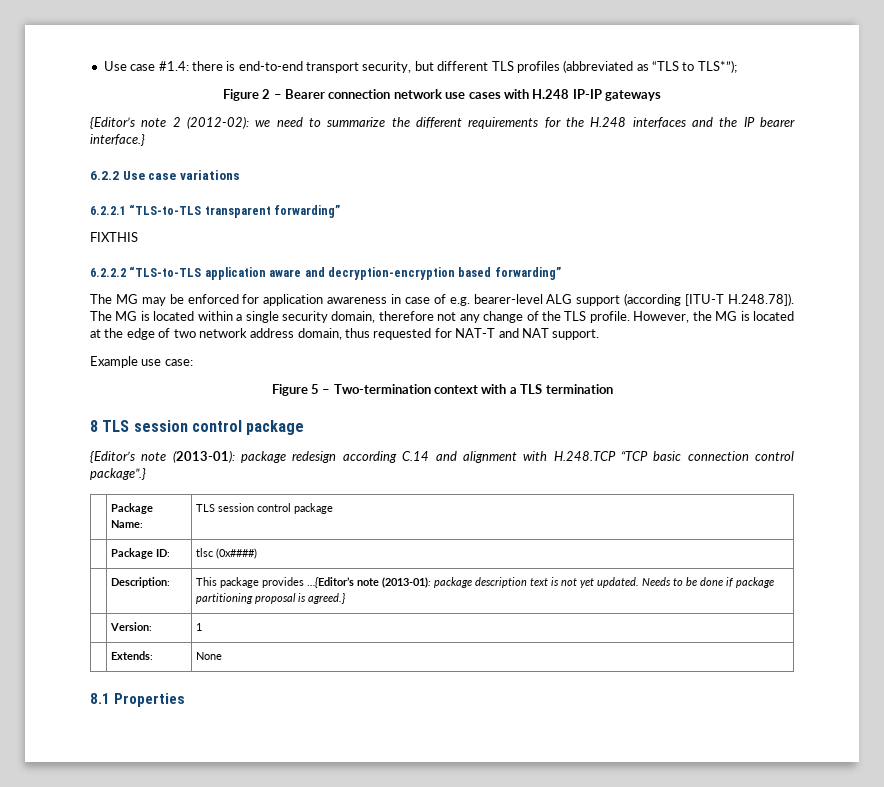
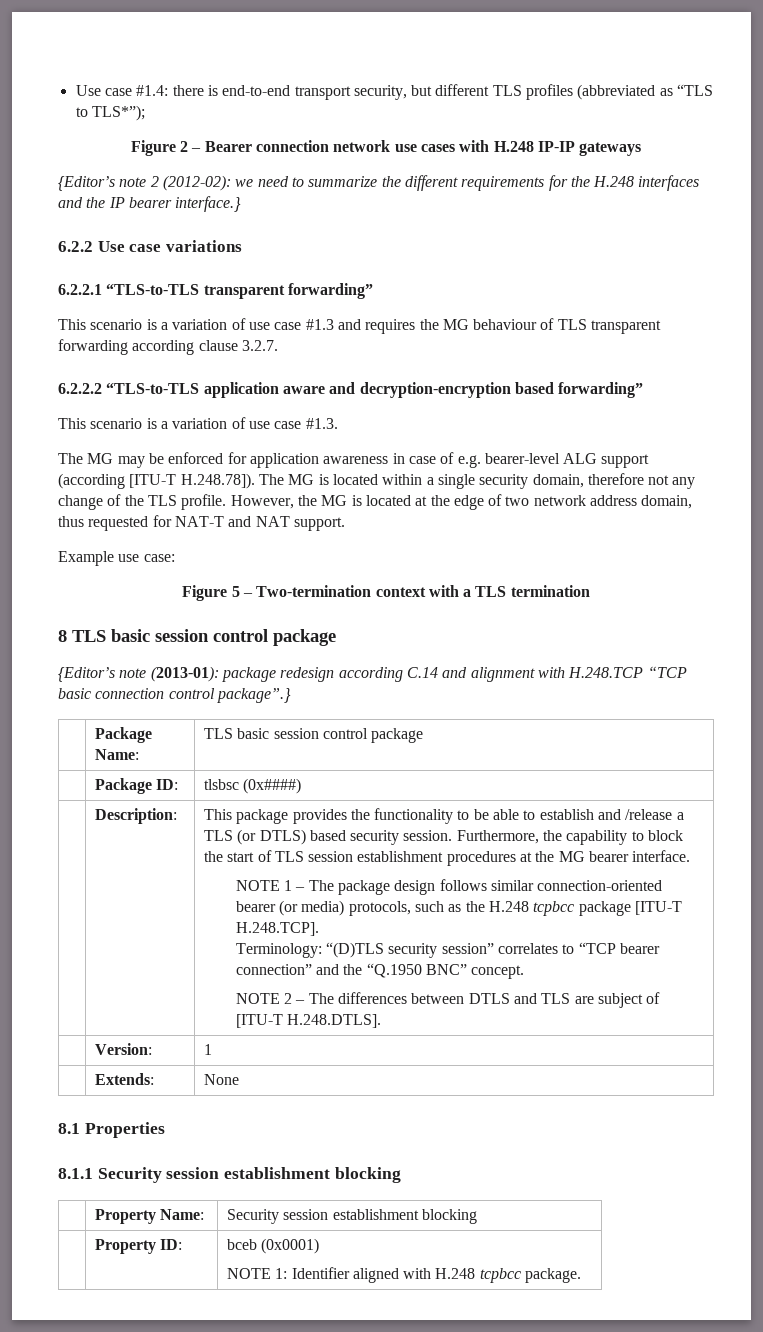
- FIXTHIS
+ This scenario is a variation of use case #1.3 and requires the MG behaviour of TLS transparent forwarding according clause 3.2.7.
+ This scenario is a variation of use case #1.3.
- 8 TLS session control package
+ 8 TLS basic session control package
- | Package Name: | TLS session control package
+ | Package Name: | TLS basic session control package
- | Package ID: | tlsc (0x####)
+ | Package ID: | tlsbsc (0x####)
- This package provides …{Editor’s note (2013-01): package description text is not yet updated. Needs to be done if package partitioning proposal is agreed.}
+ This package provides the functionality to be able to establish and /release a TLS (or DTLS) based security session. Furthermore, the capability to block the start of TLS session establishment procedures at the MG bearer interface.
+ NOTE 1 – The package design follows similar connection-oriented bearer (or media) protocols, such as the H.248 tcpbcc package [ITU-T H.248.TCP].
+ Terminology: “(D)TLS security session” correlates to “TCP bearer connection” and the “Q.1950 BNC” concept.
+ NOTE 2 – The differences between DTLS and TLS are subject of [ITU-T H.248.DTLS].
+ 8.1.1 Security session establishment blocking
+ | Property Name: | Security session establishment blocking
+ | Property ID: | bceb (0x0001)
+ NOTE 1: Identifier aligned with H.248 tcpbcc package.

